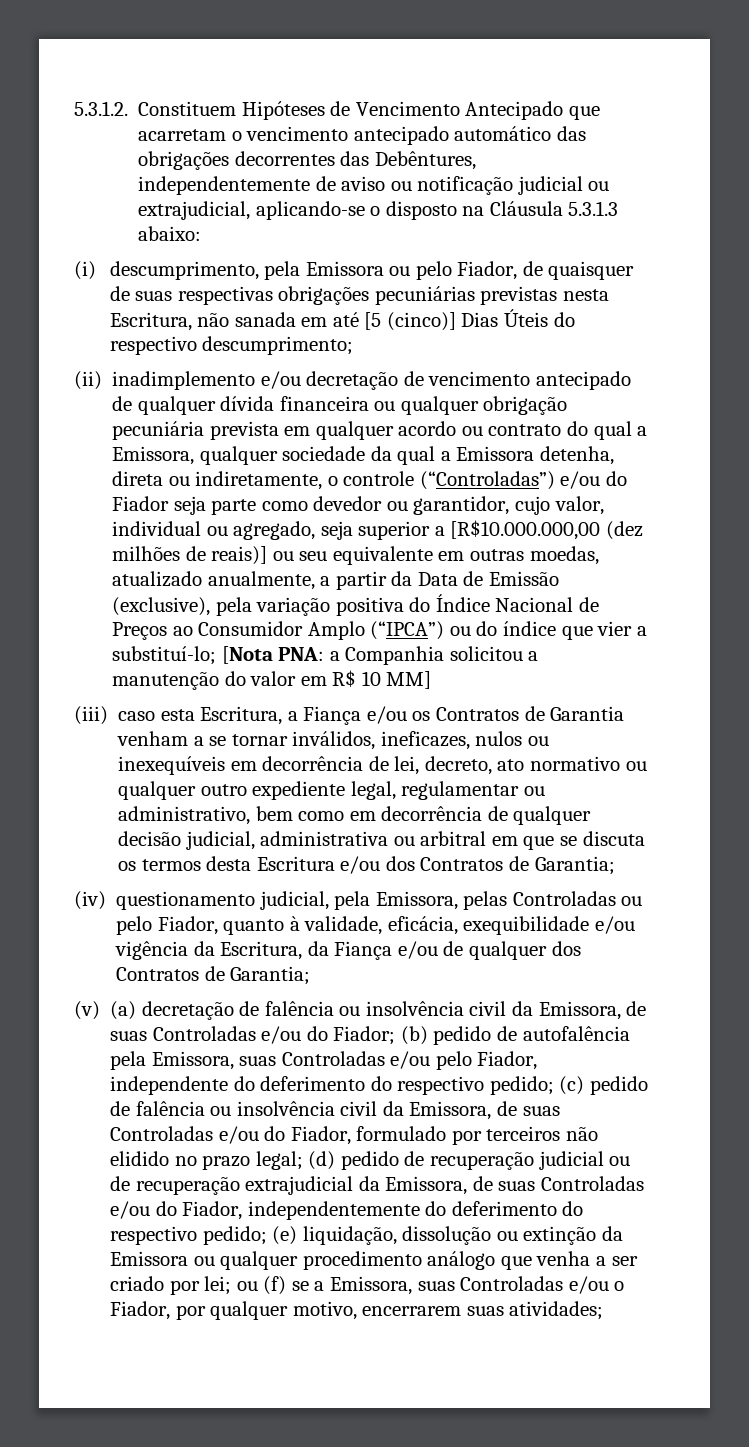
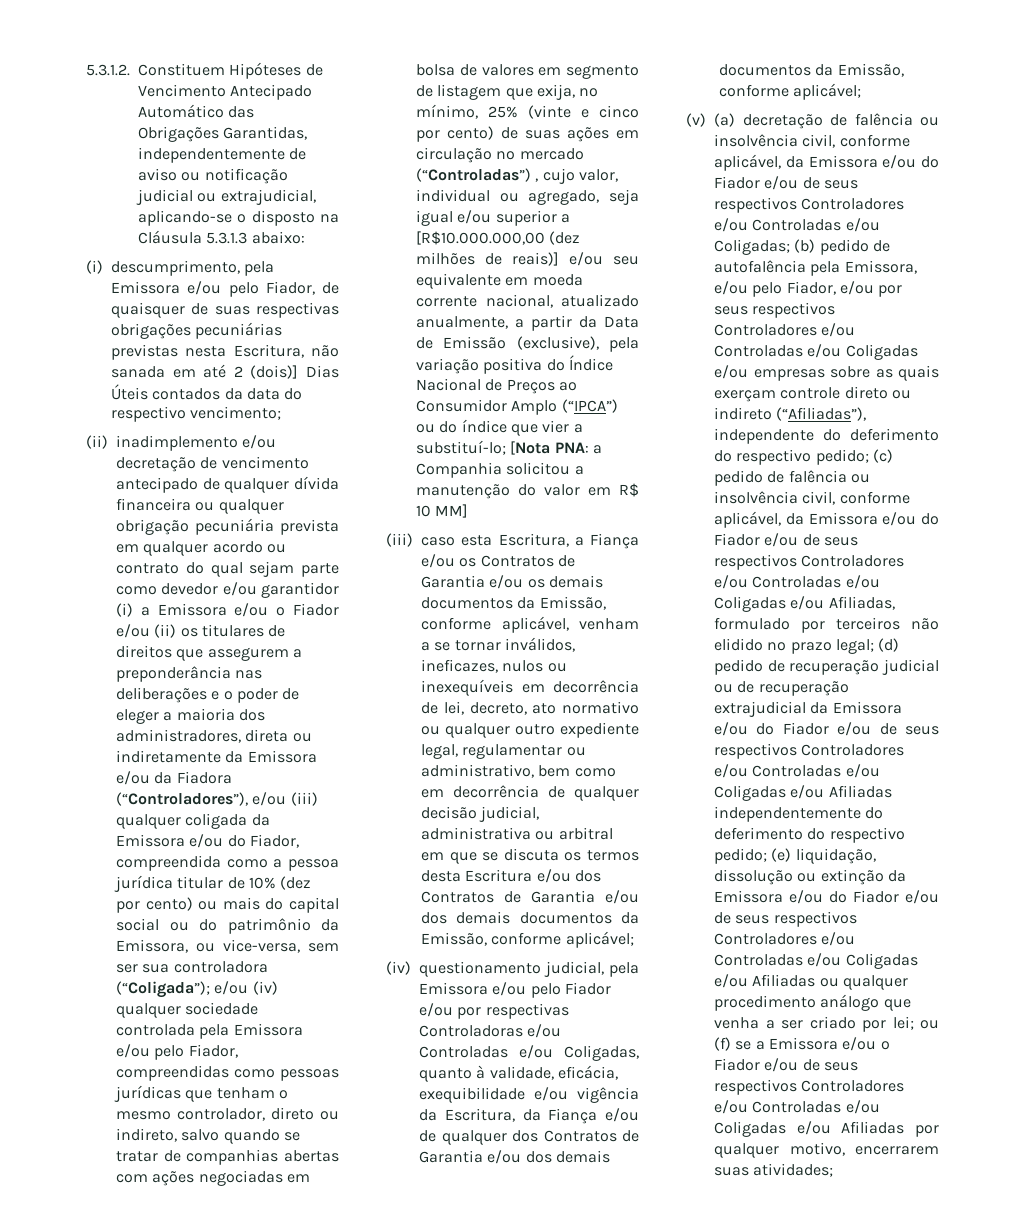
- 5.3.1.2. Constituem Hipóteses de Vencimento Antecipado que acarretam o vencimento antecipado automático das obrigações decorrentes das Debêntures, independentemente de aviso ou notificação judicial ou extrajudicial, aplicando-se o disposto na Cláusula 5.3.1.3 abaixo:
+ 5.3.1.2. Constituem Hipóteses de Vencimento Antecipado Automático das Obrigações Garantidas, independentemente de aviso ou notificação judicial ou extrajudicial, aplicando-se o disposto na Cláusula 5.3.1.3 abaixo:
- (i) descumprimento, pela Emissora ou pelo Fiador, de quaisquer de suas respectivas obrigações pecuniárias previstas nesta Escritura, não sanada em até [5 (cinco)] Dias Úteis do respectivo descumprimento;
+ (i) descumprimento, pela Emissora e/ou pelo Fiador, de quaisquer de suas respectivas obrigações pecuniárias previstas nesta Escritura, não sanada em até 2 (dois)] Dias Úteis contados da data do respectivo vencimento;
- (ii) inadimplemento e/ou decretação de vencimento antecipado de qualquer dívida financeira ou qualquer obrigação pecuniária prevista em qualquer acordo ou contrato do qual a Emissora, qualquer sociedade da qual a Emissora detenha, direta ou indiretamente, o controle (“Controladas”) e/ou do Fiador seja parte como devedor ou garantidor, cujo valor, individual ou agregado, seja superior a [R$10.000.000,00 (dez milhões de reais)] ou seu equivalente em outras moedas, atualizado anualmente, a partir da Data de Emissão (exclusive), pela variação positiva do Índice Nacional de Preços ao Consumidor Amplo (“IPCA”) ou do índice que vier a substituí-lo;
+ (ii) inadimplemento e/ou decretação de vencimento antecipado de qualquer dívida financeira ou qualquer obrigação pecuniária prevista em qualquer acordo ou contrato do qual sejam parte como devedor e/ou garantidor (i) a Emissora e/ou o Fiador e/ou (ii) os titulares de direitos que assegurem a preponderância nas deliberações e o poder de eleger a maioria dos administradores, direta ou indiretamente da Emissora e/ou da Fiadora (“Controladores”), e/ou (iii) qualquer coligada da Emissora e/ou do Fiador, compreendida como a pessoa jurídica titular de 10% (dez por cento) ou mais do capital social ou do patrimônio da Emissora, ou vice-versa, sem ser sua controladora (“Coligada”); e/ou (iv) qualquer sociedade controlada pela Emissora e/ou pelo Fiador, compreendidas como pessoas jurídicas que tenham o mesmo controlador, direto ou indireto, salvo quando se tratar de companhias abertas com ações negociadas em bolsa de valores em segmento de listagem que exija, no mínimo, 25% (vinte e cinco por cento) de suas ações em circulação no mercado (“Controladas”) , cujo valor, individual ou agregado, seja igual e/ou superior a [R$10.000.000,00 (dez milhões de reais)] e/ou seu equivalente em moeda corrente nacional, atualizado anualmente, a partir da Data de Emissão (exclusive), pela variação positiva do Índice Nacional de Preços ao Consumidor Amplo (“IPCA”) ou do índice que vier a substituí-lo;
- (iii) caso esta Escritura, a Fiança e/ou os Contratos de Garantia venham a se tornar inválidos, ineficazes, nulos ou inexequíveis em decorrência de lei, decreto, ato normativo ou qualquer outro expediente legal, regulamentar ou administrativo, bem como em decorrência de qualquer decisão judicial, administrativa ou arbitral em que se discuta os termos desta Escritura e/ou dos Contratos de Garantia;
- (iv) questionamento judicial, pela Emissora, pelas Controladas ou pelo Fiador, quanto à validade, eficácia, exequibilidade e/ou vigência da Escritura, da Fiança e/ou de qualquer dos Contratos de Garantia;
+ (iii) caso esta Escritura, a Fiança e/ou os Contratos de Garantia e/ou os demais documentos da Emissão, conforme aplicável, venham a se tornar inválidos, ineficazes, nulos ou inexequíveis em decorrência de lei, decreto, ato normativo ou qualquer outro expediente legal, regulamentar ou administrativo, bem como em decorrência de qualquer decisão judicial, administrativa ou arbitral em que se discuta os termos desta Escritura e/ou dos Contratos de Garantia e/ou dos demais documentos da Emissão, conforme aplicável;
+ (iv) questionamento judicial, pela Emissora e/ou pelo Fiador e/ou por respectivas Controladoras e/ou Controladas e/ou Coligadas, quanto à validade, eficácia, exequibilidade e/ou vigência da Escritura, da Fiança e/ou de qualquer dos Contratos de Garantia e/ou dos demais documentos da Emissão, conforme aplicável;
- (v) (a) decretação de falência ou insolvência civil da Emissora, de suas Controladas e/ou do Fiador;
+ (v) (a) decretação de falência ou insolvência civil, conforme aplicável, da Emissora e/ou do Fiador e/ou de seus respectivos Controladores e/ou Controladas e/ou Coligadas;
- (b) pedido de autofalência pela Emissora, suas Controladas e/ou pelo Fiador, independente do deferimento do respectivo pedido;
+ (b) pedido de autofalência pela Emissora, e/ou pelo Fiador, e/ou por seus respectivos Controladores e/ou Controladas e/ou Coligadas e/ou empresas sobre as quais exerçam controle direto ou indireto (“Afiliadas”), independente do deferimento do respectivo pedido;
- (c) pedido de falência ou insolvência civil da Emissora, de suas Controladas e/ou do Fiador, formulado por terceiros não elidido no prazo legal;
+ (c) pedido de falência ou insolvência civil, conforme aplicável, da Emissora e/ou do Fiador e/ou de seus respectivos Controladores e/ou Controladas e/ou Coligadas e/ou Afiliadas, formulado por terceiros não elidido no prazo legal;
- (d) pedido de recuperação judicial ou de recuperação extrajudicial da Emissora, de suas Controladas e/ou do Fiador, independentemente do deferimento do respectivo pedido;
+ (d) pedido de recuperação judicial ou de recuperação extrajudicial da Emissora e/ou do Fiador e/ou de seus respectivos Controladores e/ou Controladas e/ou Coligadas e/ou Afiliadas independentemente do deferimento do respectivo pedido;
- (e) liquidação, dissolução ou extinção da Emissora ou qualquer procedimento análogo que venha a ser criado por lei;
+ (e) liquidação, dissolução ou extinção da Emissora e/ou do Fiador e/ou de seus respectivos Controladores e/ou Controladas e/ou Coligadas e/ou Afiliadas ou qualquer procedimento análogo que venha a ser criado por lei;
- ou (f) se a Emissora, suas Controladas e/ou o Fiador, por qualquer motivo, encerrarem suas atividades;
+ ou (f) se a Emissora e/ou o Fiador e/ou de seus respectivos Controladores e/ou Controladas e/ou Coligadas e/ou Afiliadas por qualquer motivo, encerrarem suas atividades;

